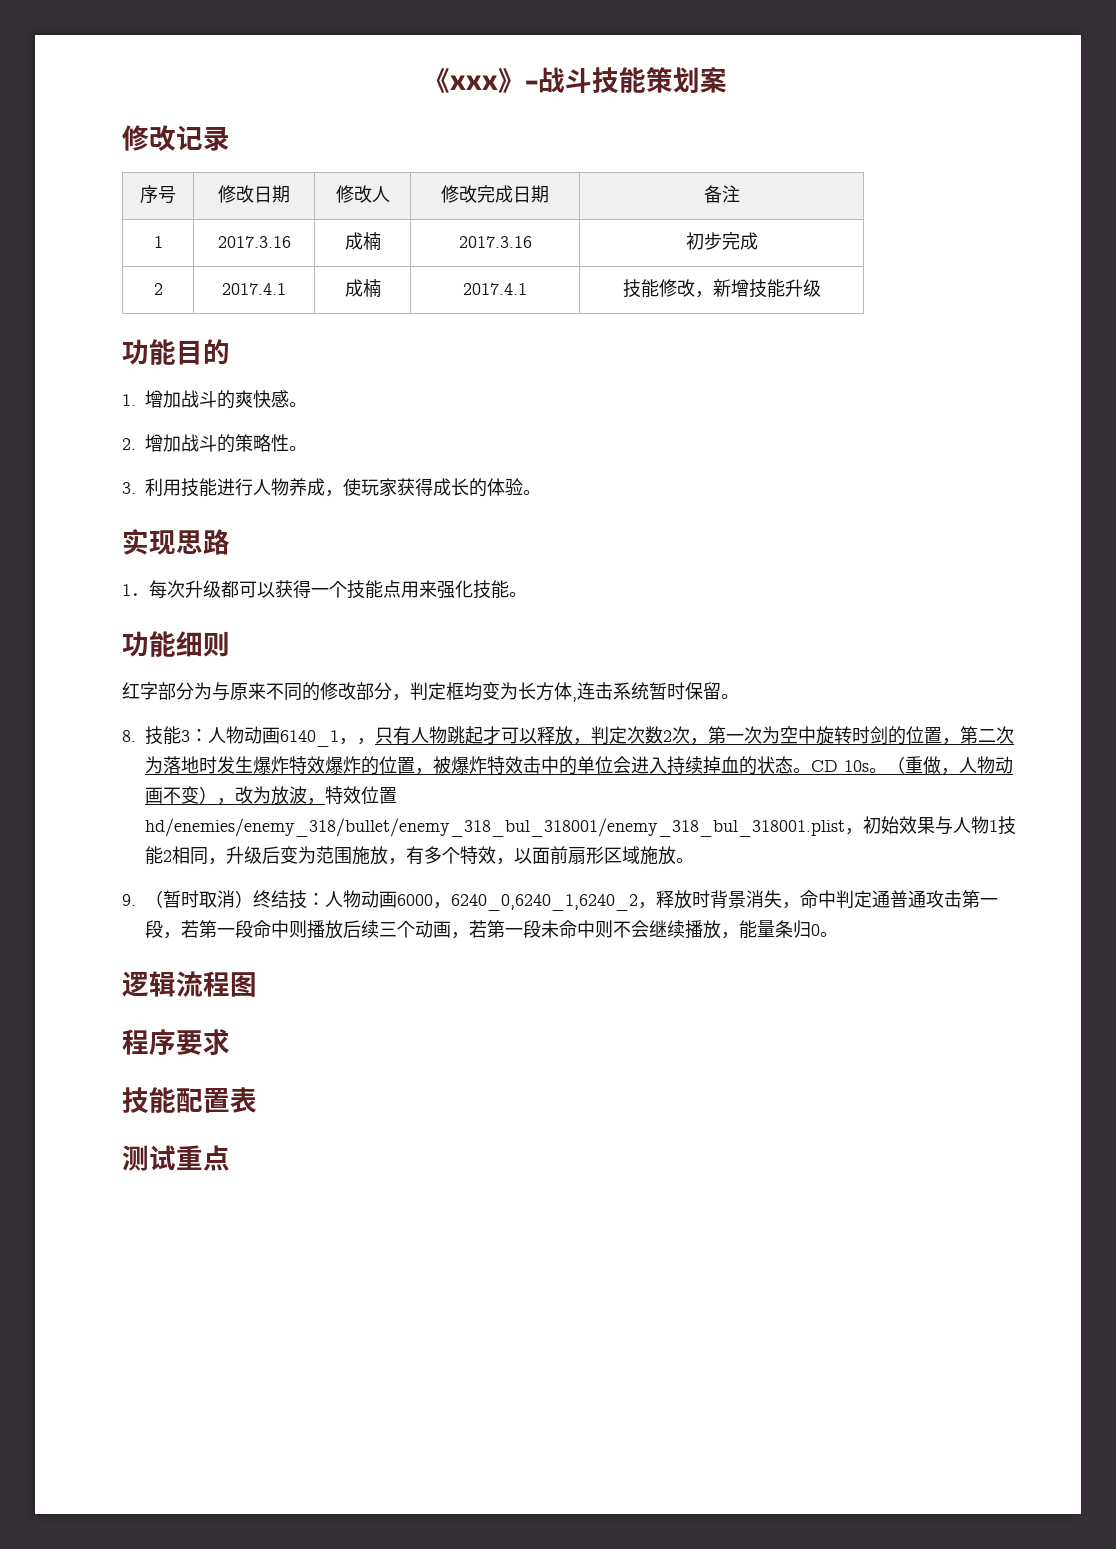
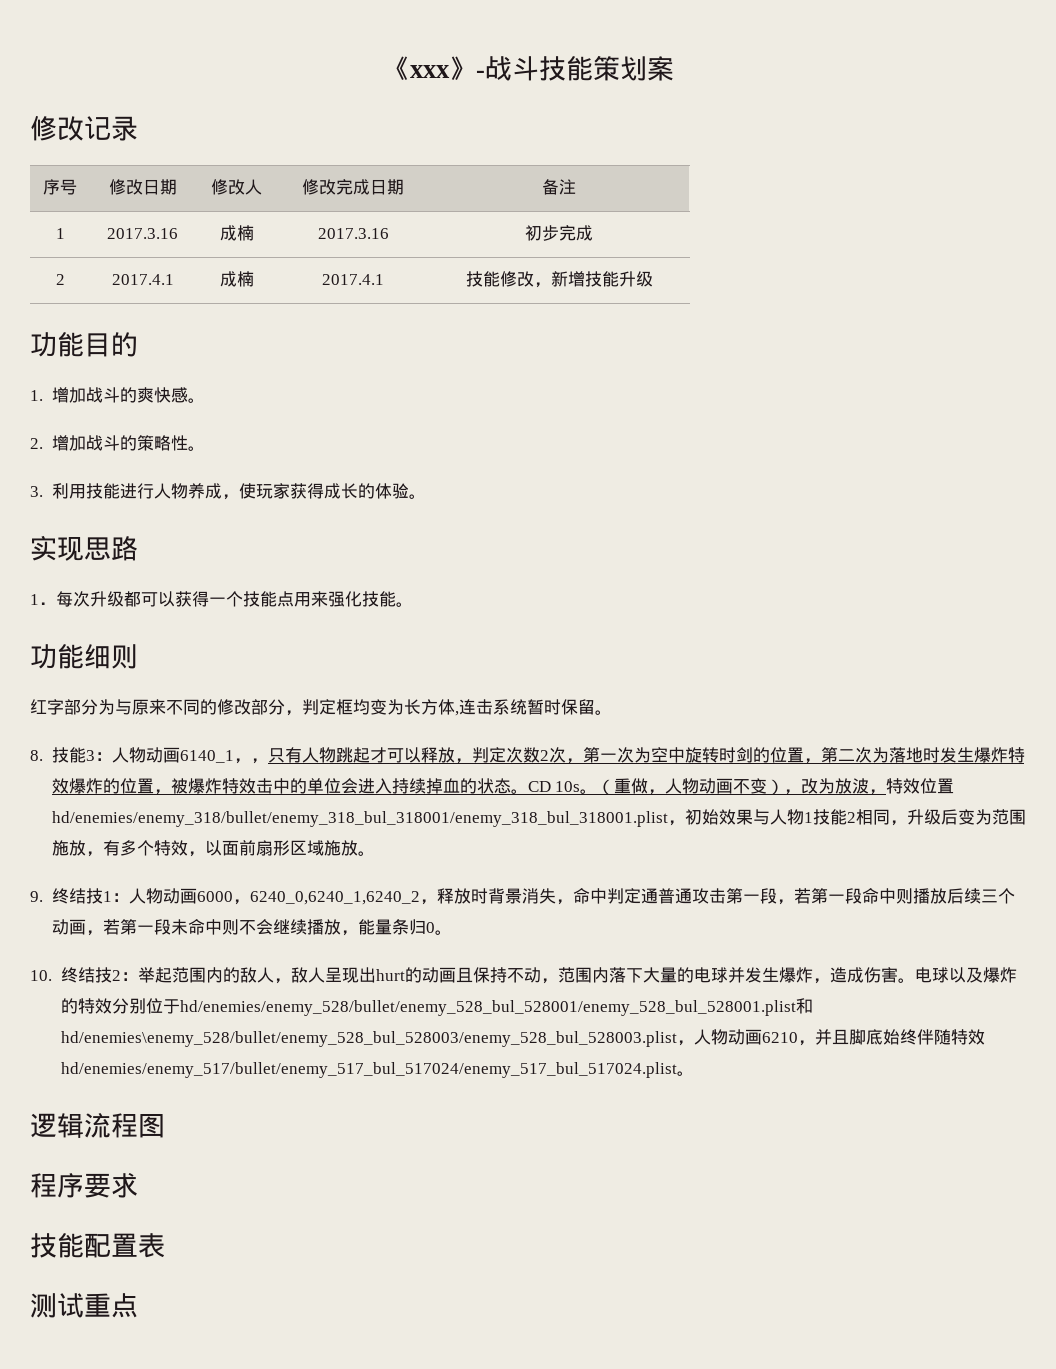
- 9.（暂时取消）终结技：人物动画6000，6240_0,6240_1,6240_2，释放时背景消失，命中判定通普通攻击第一段，若第一段命中则播放后续三个动画，若第一段未命中则不会继续播放，能量条归0。
+ 9.终结技1：人物动画6000，6240_0,6240_1,6240_2，释放时背景消失，命中判定通普通攻击第一段，若第一段命中则播放后续三个动画，若第一段未命中则不会继续播放，能量条归0。
+ 10.终结技2：举起范围内的敌人，敌人呈现出hurt的动画且保持不动，范围内落下大量的电球并发生爆炸，造成伤害。电球以及爆炸的特效分别位于hd/enemies/enemy_528/bullet/enemy_528_bul_528001/enemy_528_bul_528001.plist和hd/enemies\enemy_528/bullet/enemy_528_bul_528003/enemy_528_bul_528003.plist，人物动画6210，并且脚底始终伴随特效hd/enemies/enemy_517/bullet/enemy_517_bul_517024/enemy_517_bul_517024.plist。

